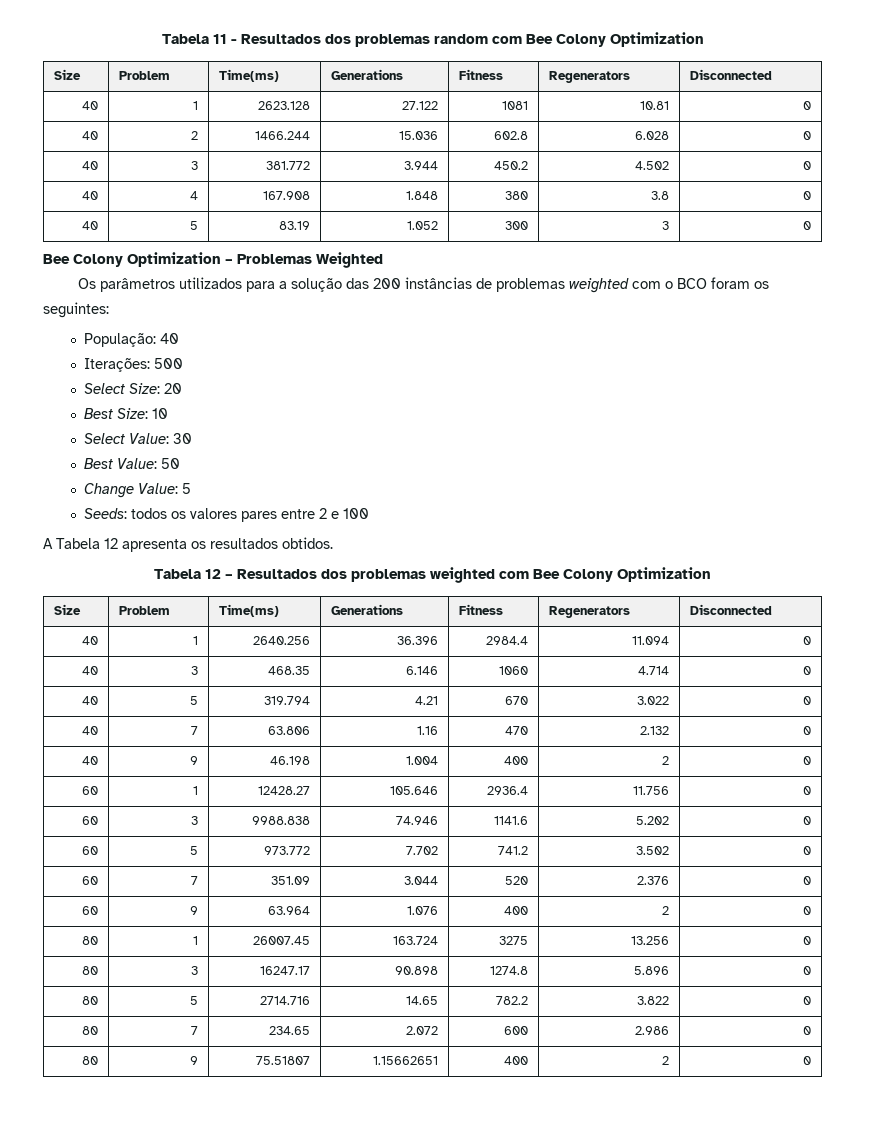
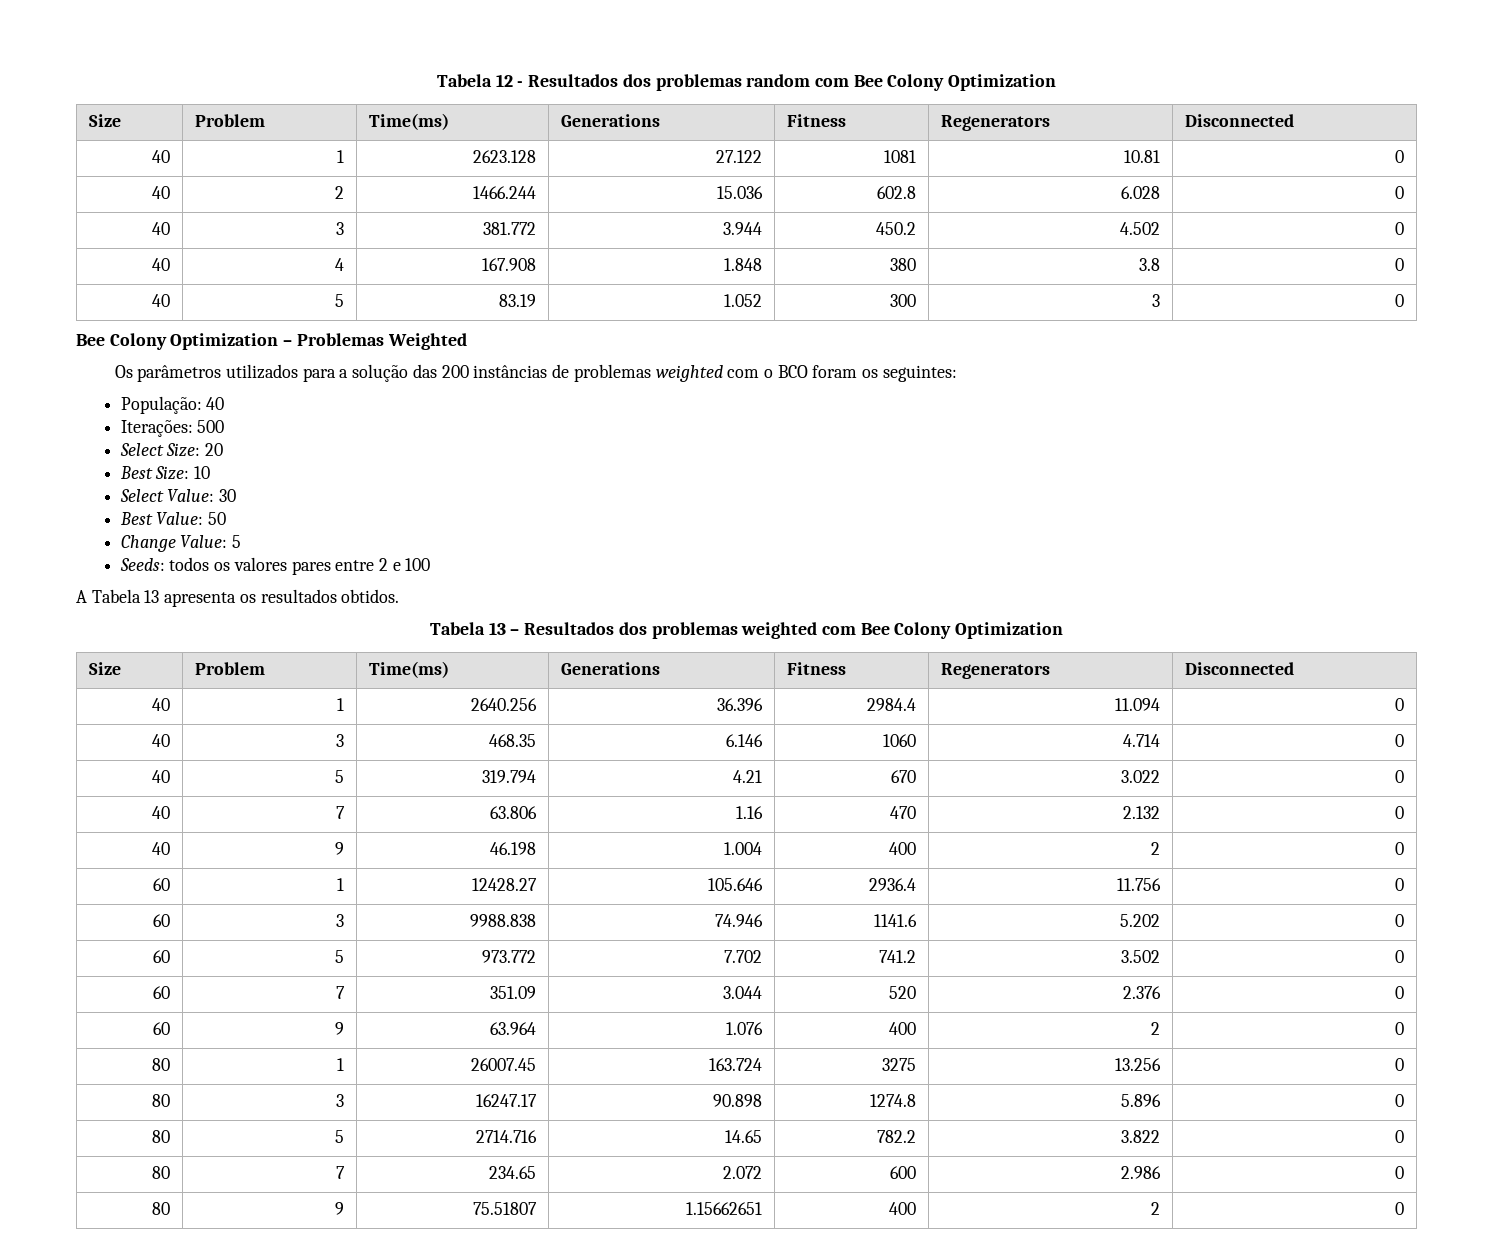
- Tabela 11 - Resultados dos problemas random com Bee Colony Optimization
+ Tabela 12 - Resultados dos problemas random com Bee Colony Optimization
- A Tabela 12 apresenta os resultados obtidos.
+ A Tabela 13 apresenta os resultados obtidos.
- Tabela 12 – Resultados dos problemas weighted com Bee Colony Optimization
+ Tabela 13 – Resultados dos problemas weighted com Bee Colony Optimization

